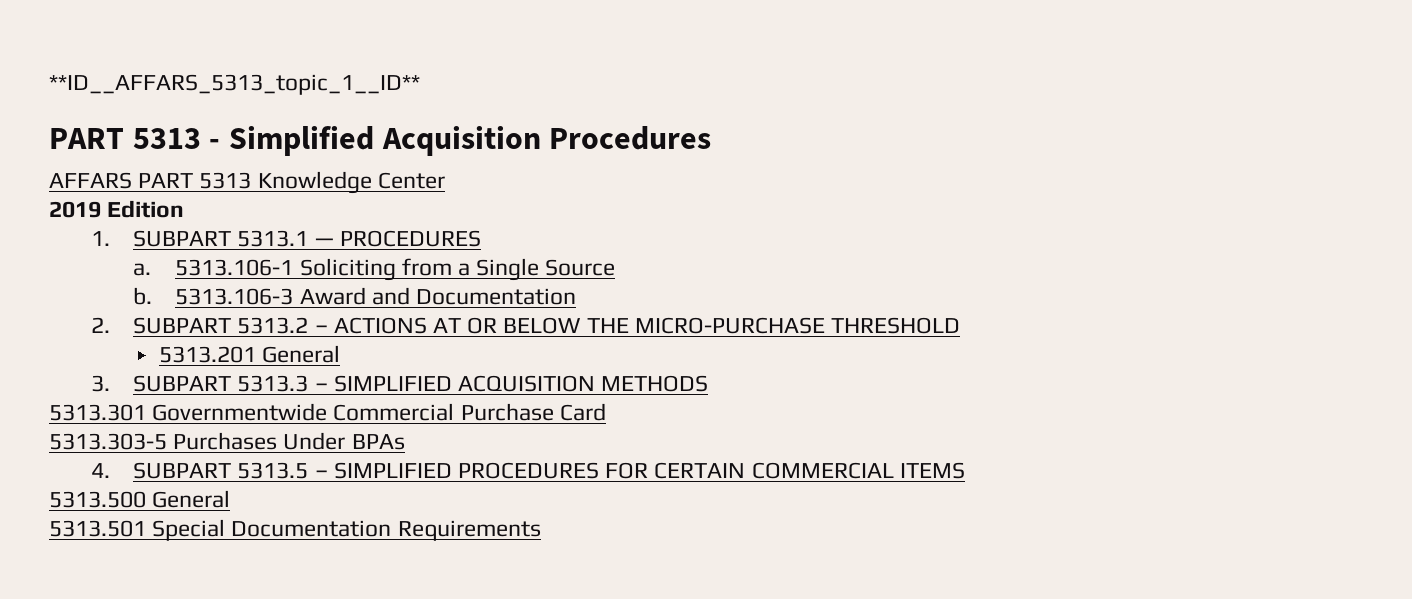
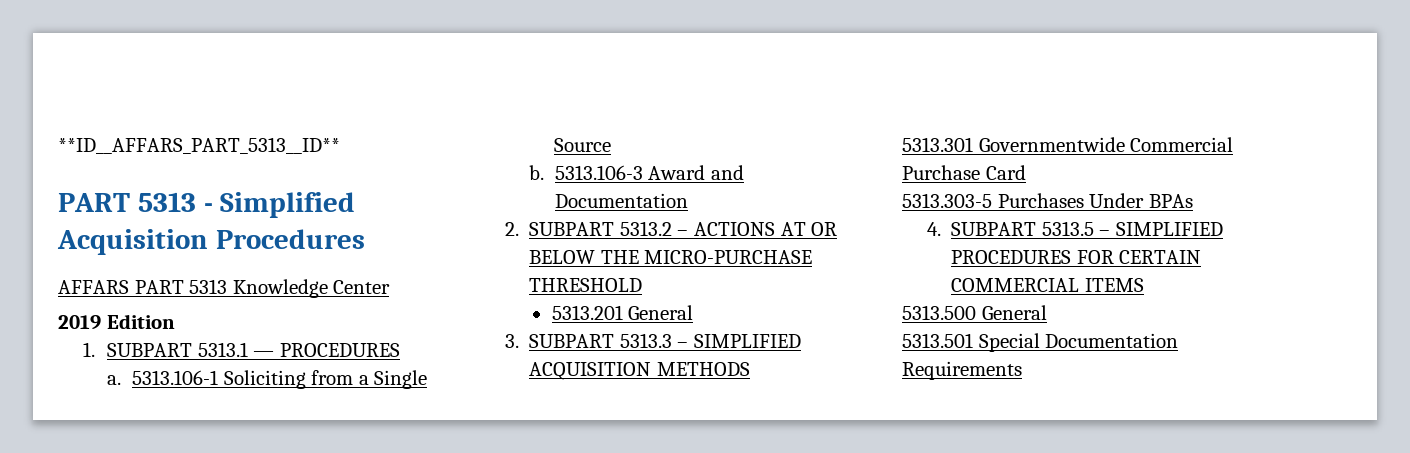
- **ID__AFFARS_5313_topic_1__ID**
+ **ID__AFFARS_PART_5313__ID**

